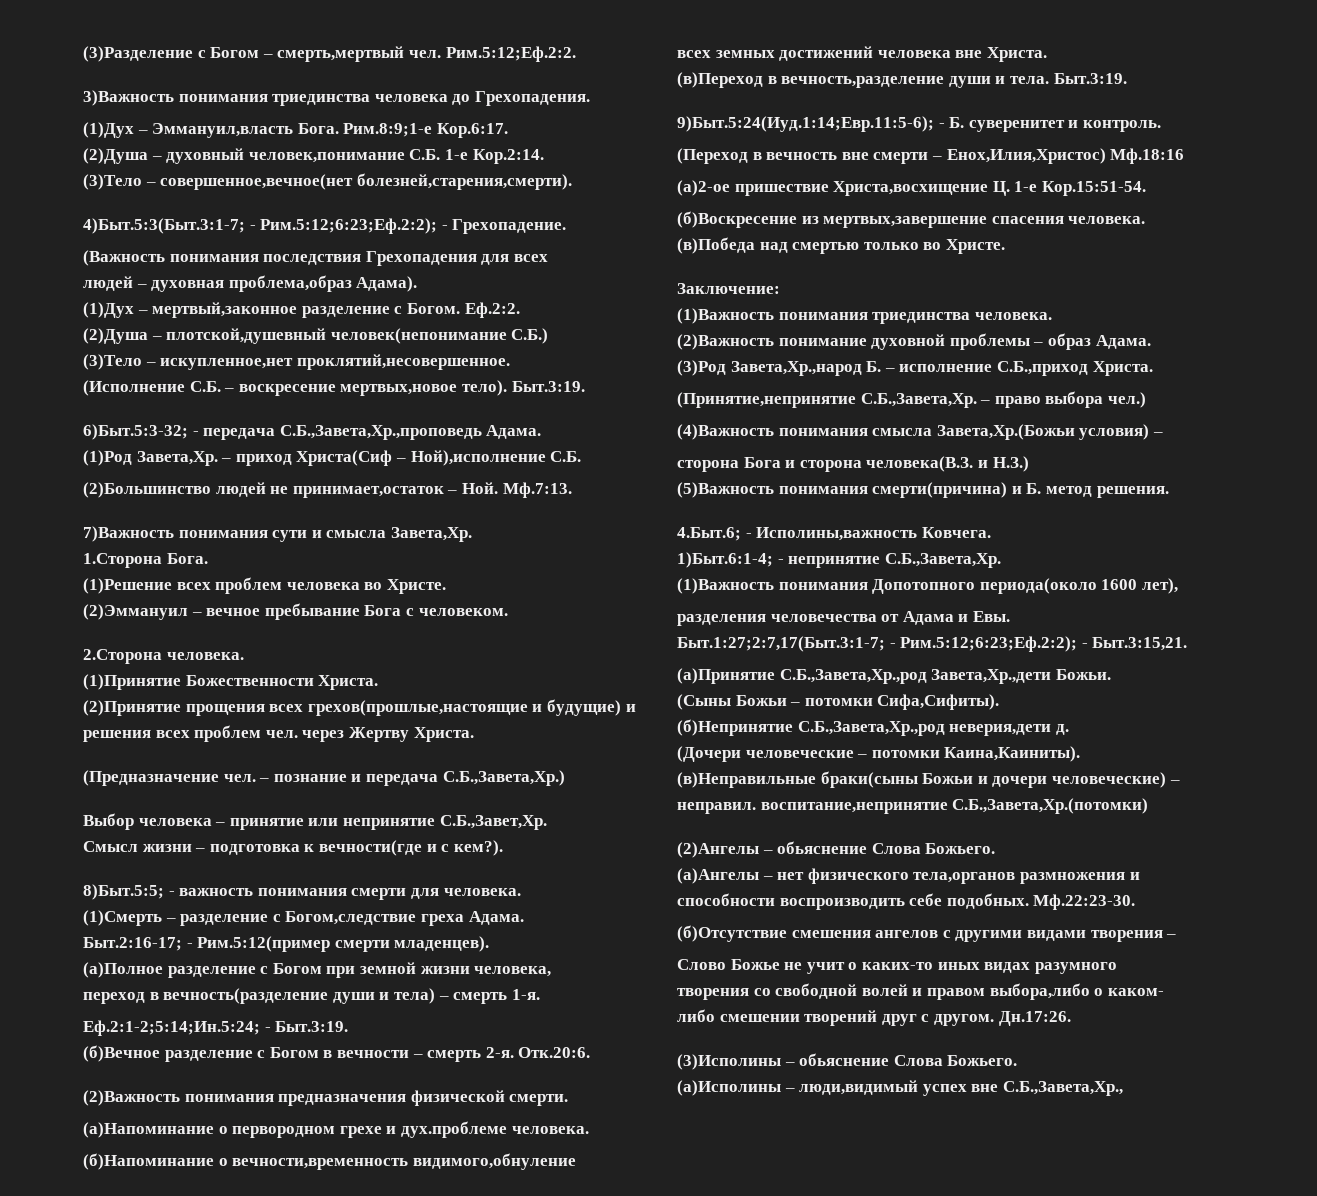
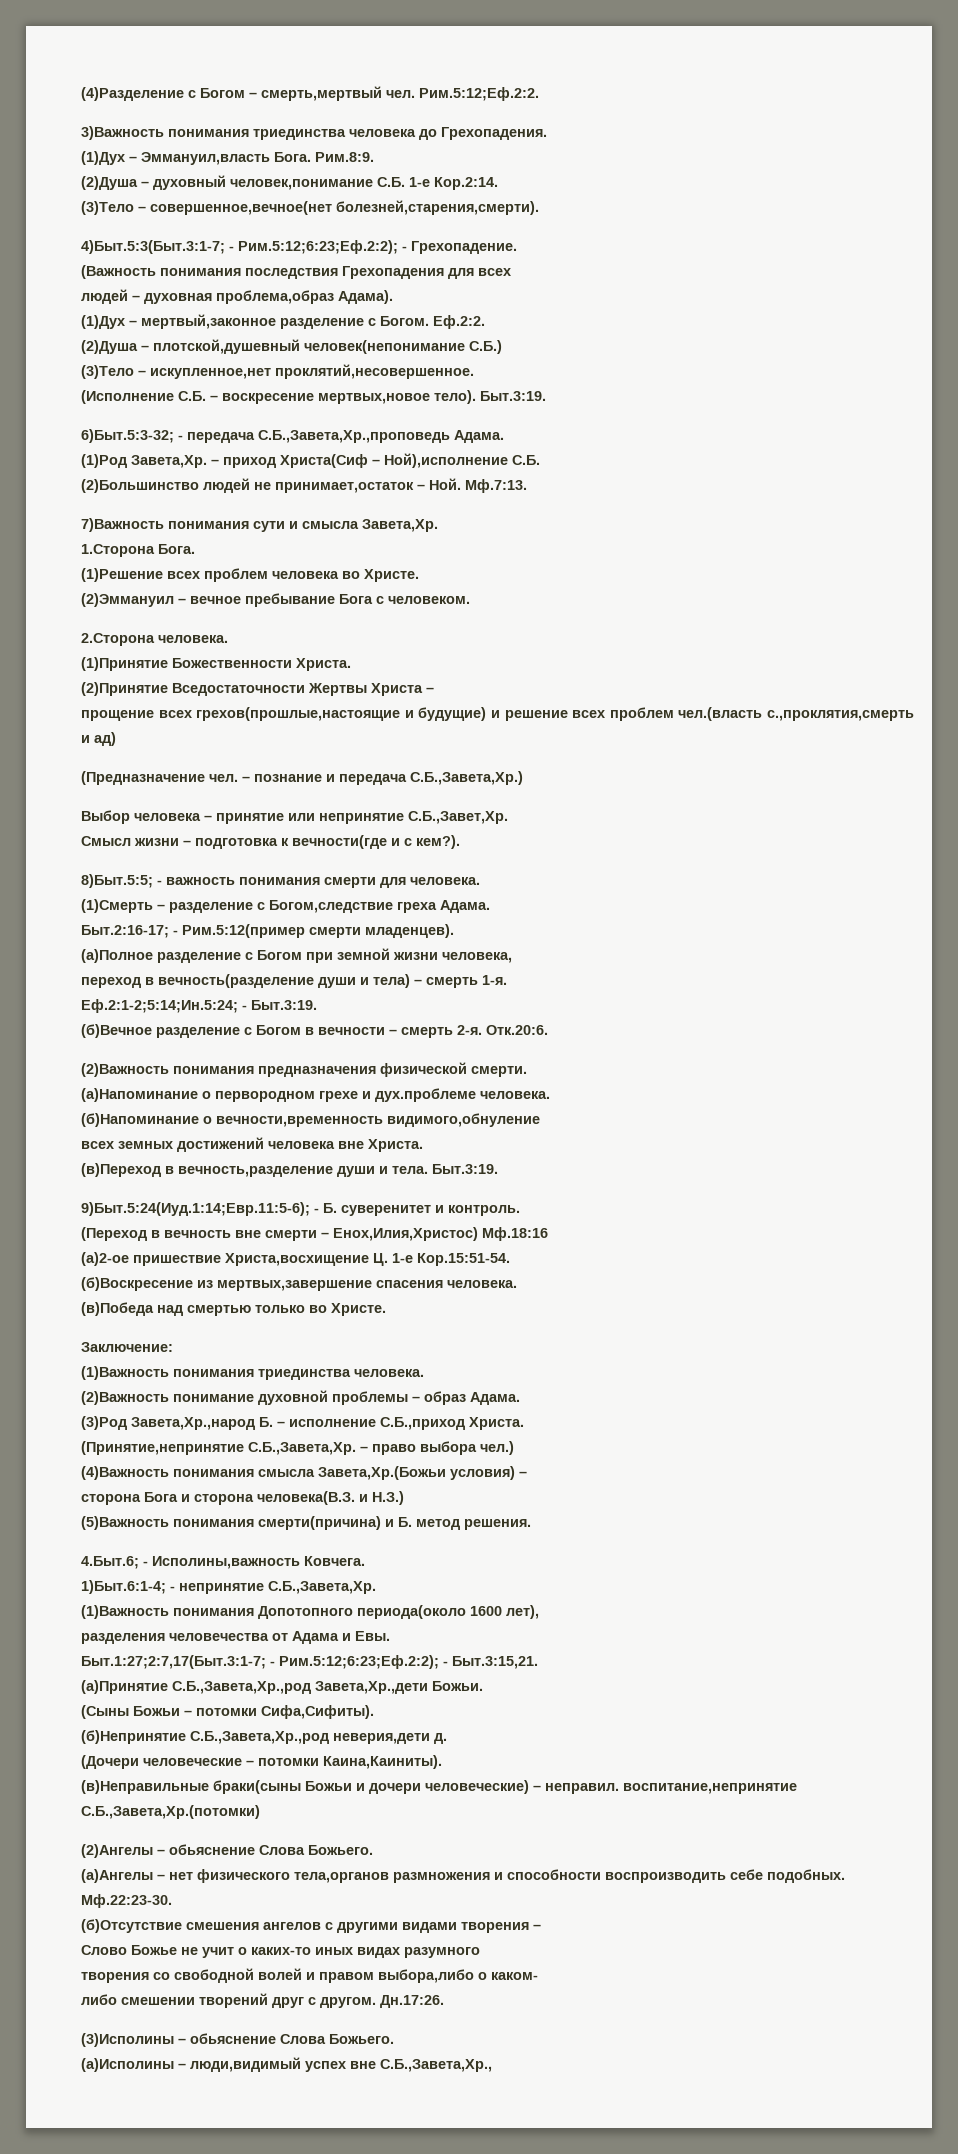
- (3)Разделение с Богом – смерть,мертвый чел.
+ (4)Разделение с Богом – смерть,мертвый чел.
- Рим.8:9;1-е Кор.6:17.
+ Рим.8:9.
- (2)Принятие прощения всех грехов(прошлые,настоящие и будущие) и решения всех проблем чел. через Жертву Христа.
+ (2)Принятие Вседостаточности Жертвы Христа –
+ прощение всех грехов(прошлые,настоящие и будущие) и решение всех проблем чел.(власть с.,проклятия,смерть и ад)

